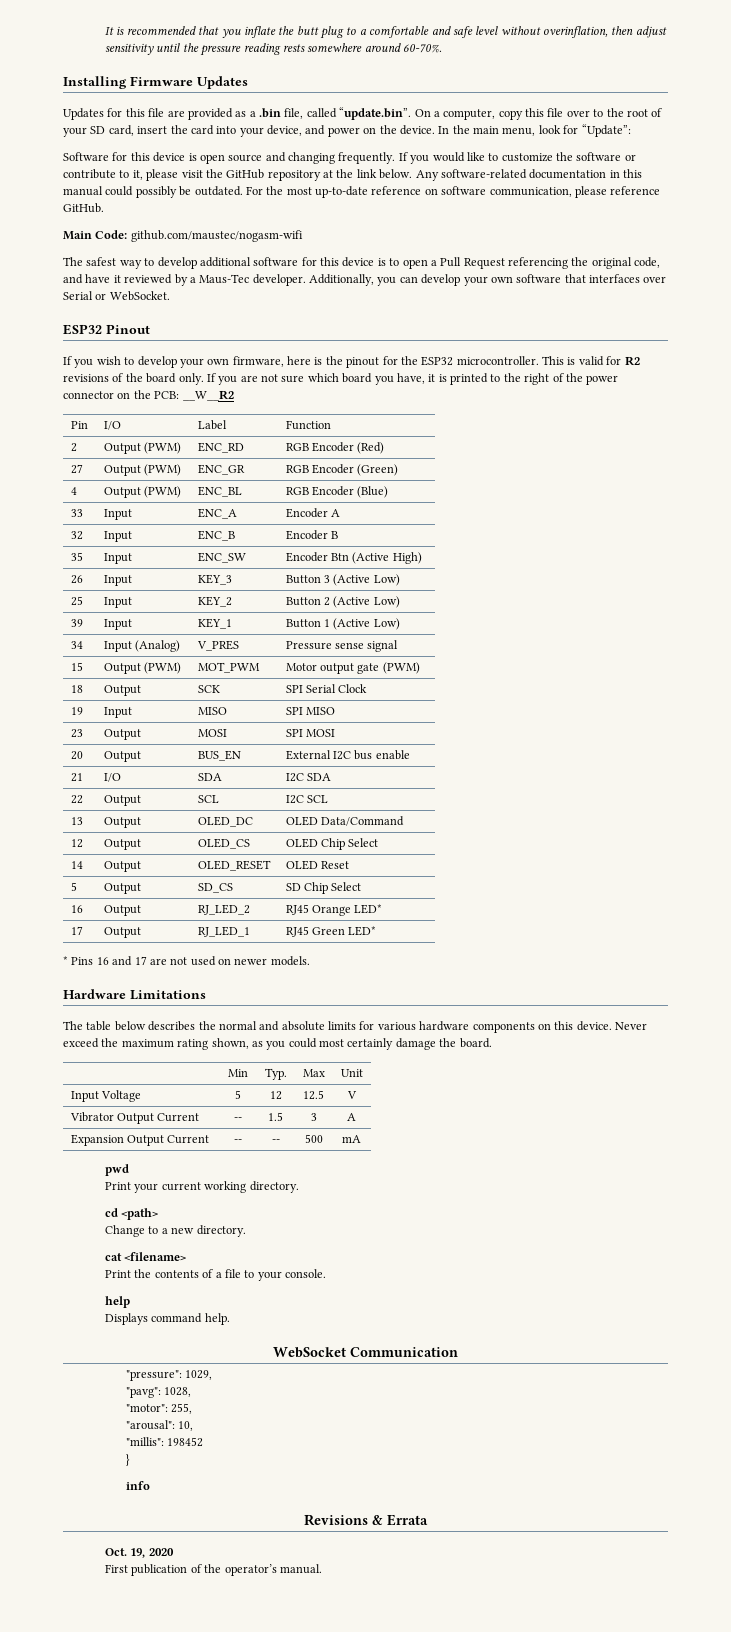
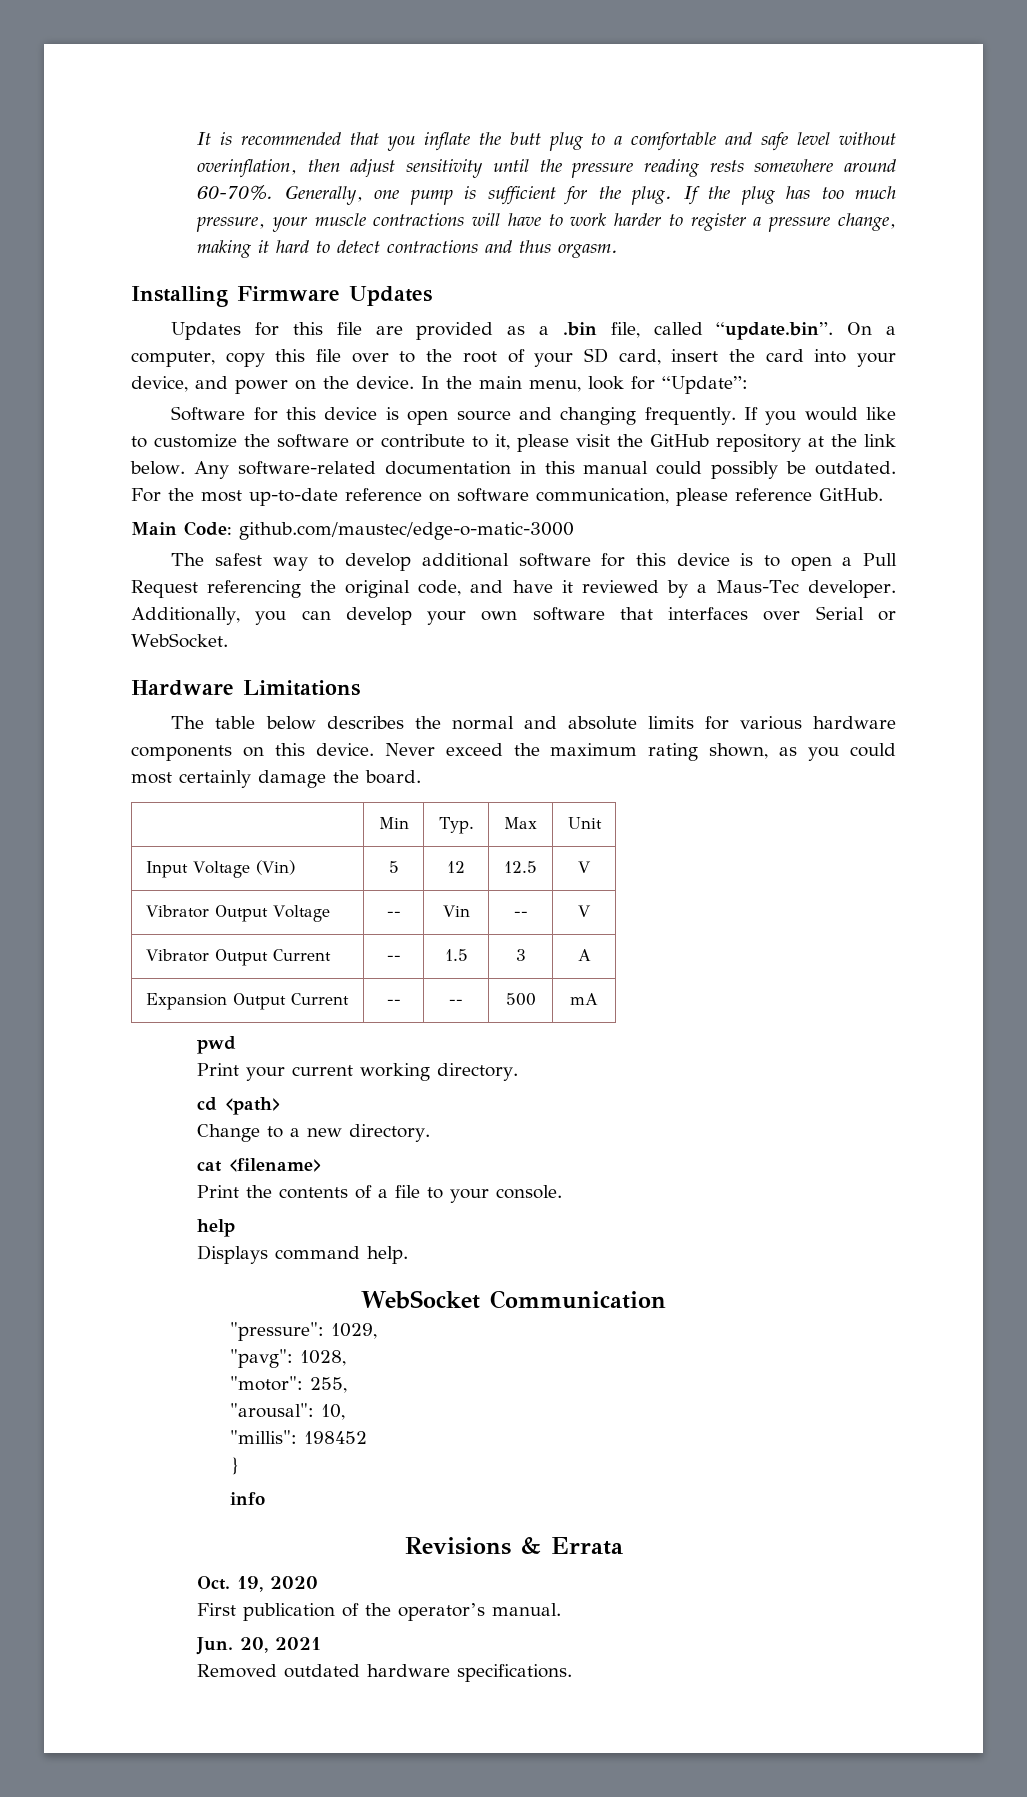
+ Generally, one pump is sufficient for the plug. If the plug has too much pressure, your muscle contractions will have to work harder to register a pressure change, making it hard to detect contractions and thus orgasm.
- Main Code: github.com/maustec/nogasm-wifi
+ Main Code: github.com/maustec/edge-o-matic-3000
- ESP32 Pinout
- If you wish to develop your own firmware, here is the pinout for the ESP32 microcontroller. This is valid for R2 revisions of the board only. If you are not sure which board you have, it is printed to the right of the power connector on the PCB: __W__R2
- Pin | I/O | Label | Function
- 2 | Output (PWM) | ENC_RD | RGB Encoder (Red)
- 27 | Output (PWM) | ENC_GR | RGB Encoder (Green)
- 4 | Output (PWM) | ENC_BL | RGB Encoder (Blue)
- 33 | Input | ENC_A | Encoder A
- 32 | Input | ENC_B | Encoder B
- 35 | Input | ENC_SW | Encoder Btn (Active High)
- 26 | Input | KEY_3 | Button 3 (Active Low)
- 25 | Input | KEY_2 | Button 2 (Active Low)
- 39 | Input | KEY_1 | Button 1 (Active Low)
- 34 | Input (Analog) | V_PRES | Pressure sense signal
- 15 | Output (PWM) | MOT_PWM | Motor output gate (PWM)
- 18 | Output | SCK | SPI Serial Clock
- 19 | Input | MISO | SPI MISO
- 23 | Output | MOSI | SPI MOSI
- 20 | Output | BUS_EN | External I2C bus enable
- 21 | I/O | SDA | I2C SDA
- 22 | Output | SCL | I2C SCL
- 13 | Output | OLED_DC | OLED Data/Command
- 12 | Output | OLED_CS | OLED Chip Select
- 14 | Output | OLED_RESET | OLED Reset
- 5 | Output | SD_CS | SD Chip Select
- 16 | Output | RJ_LED_2 | RJ45 Orange LED*
- 17 | Output | RJ_LED_1 | RJ45 Green LED*
- * Pins 16 and 17 are not used on newer models.
- Input Voltage | 5 | 12 | 12.5 | V
+ Input Voltage (Vin) | 5 | 12 | 12.5 | V
+ Vibrator Output Voltage | -- | Vin | -- | V
+ Jun. 20, 2021
+ Removed outdated hardware specifications.

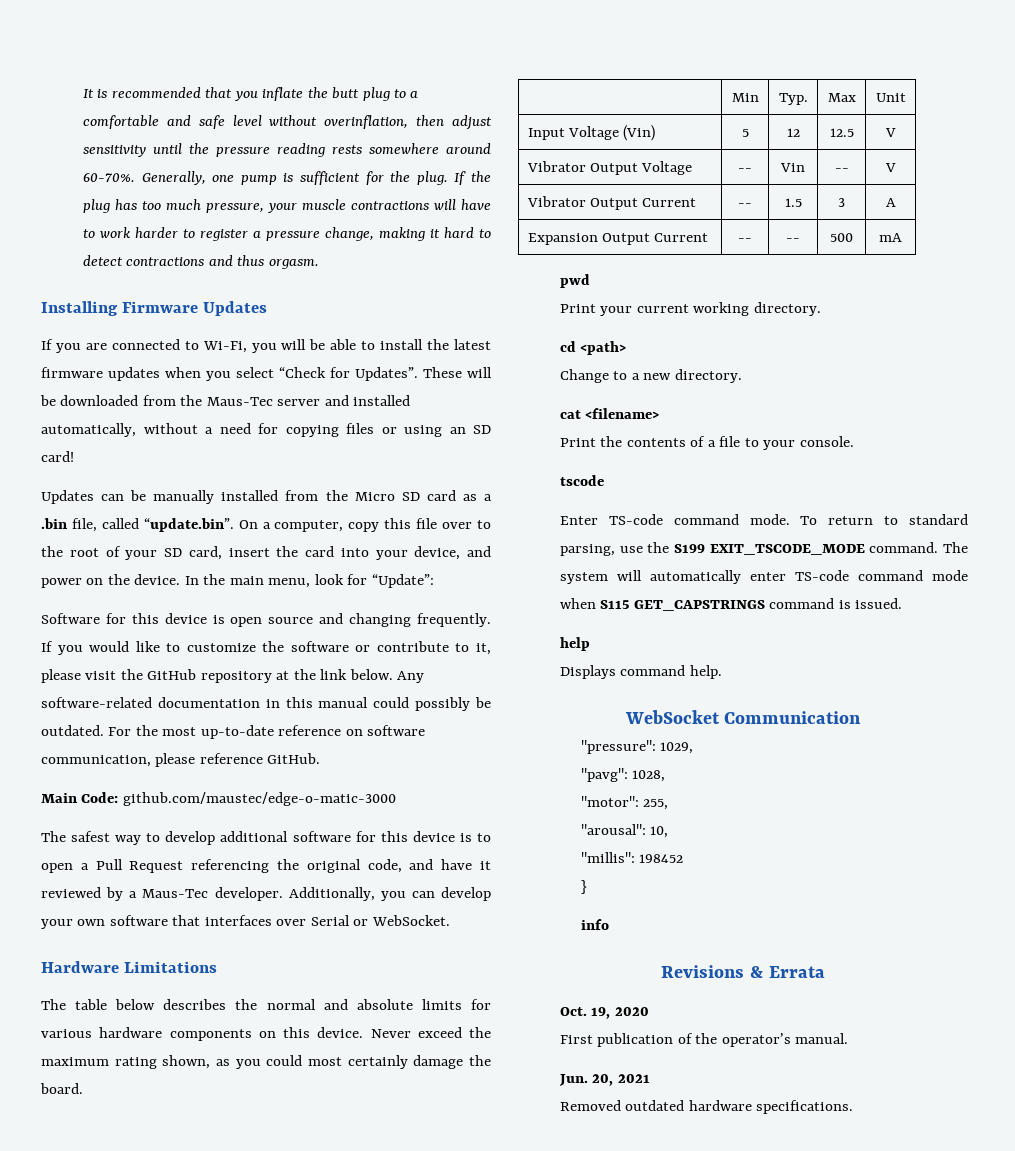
- Updates for this file are provided as a .bin file, called “update.bin”. On a computer, copy this file over to the root of your SD card, insert the card into your device, and power on the device.
+ If you are connected to Wi-Fi, you will be able to install the latest firmware updates when you select “Check for Updates”. These will be downloaded from the Maus-Tec server and installed automatically, without a need for copying files or using an SD card!
+ Updates can be manually installed from the Micro SD card as a .bin file, called “update.bin”. On a computer, copy this file over to the root of your SD card, insert the card into your device, and power on the device.
+ tscode
+ Enter TS-code command mode. To return to standard parsing, use the S199 EXIT_TSCODE_MODE command. The system will automatically enter TS-code command mode when S115 GET_CAPSTRINGS command is issued.

